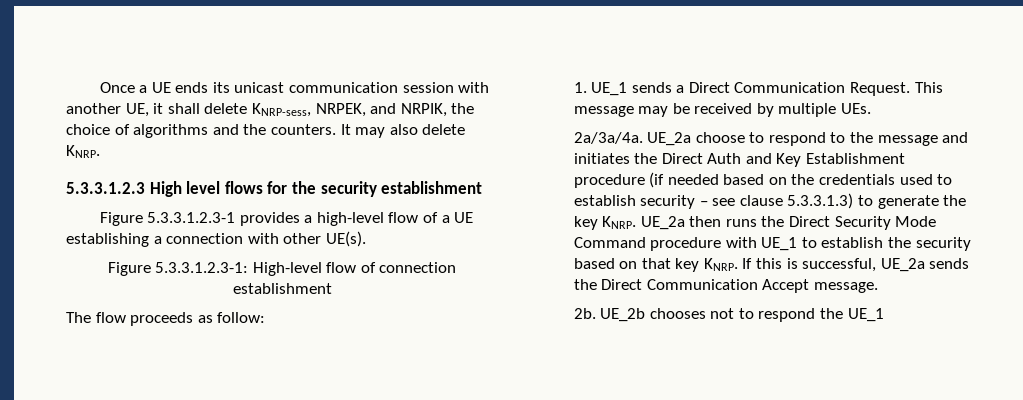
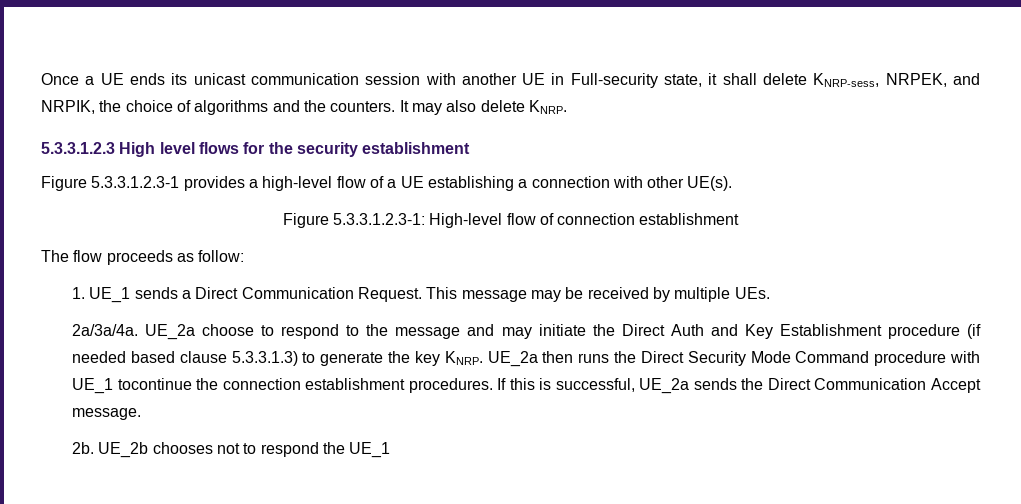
- Once a UE ends its unicast communication session with another UE, it shall delete KNRP-sess, NRPEK, and NRPIK, the choice of algorithms and the counters.
+ Once a UE ends its unicast communication session with another UE in Full-security state, it shall delete KNRP-sess, NRPEK, and NRPIK, the choice of algorithms and the counters.
- UE_2a choose to respond to the message and initiates the Direct Auth and Key Establishment procedure (if needed based on the credentials used to establish security – see clause 5.3.3.1.3) to generate the key KNRP.
+ UE_2a choose to respond to the message and may initiate the Direct Auth and Key Establishment procedure (if needed based clause 5.3.3.1.3) to generate the key KNRP.
- UE_2a then runs the Direct Security Mode Command procedure with UE_1 to establish the security based on that key KNRP.
+ UE_2a then runs the Direct Security Mode Command procedure with UE_1 tocontinue the connection establishment procedures.

